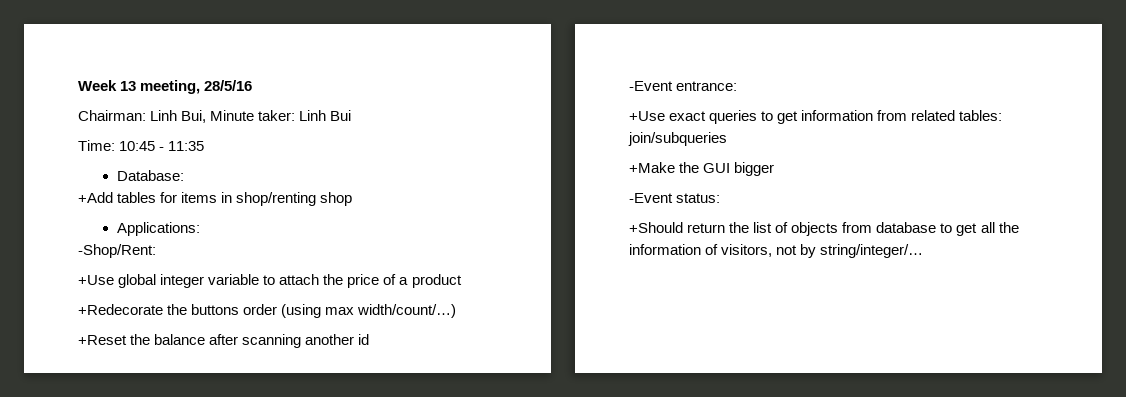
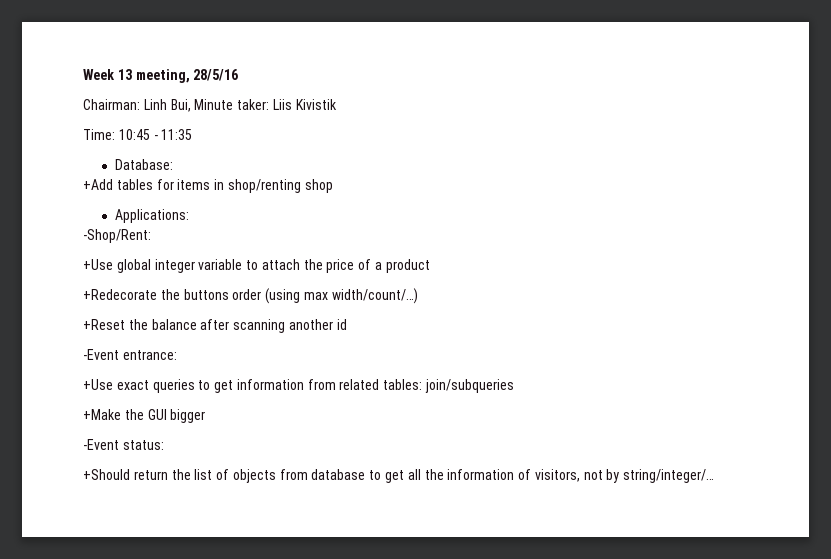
- Chairman: Linh Bui, Minute taker: Linh Bui
+ Chairman: Linh Bui, Minute taker: Liis Kivistik

